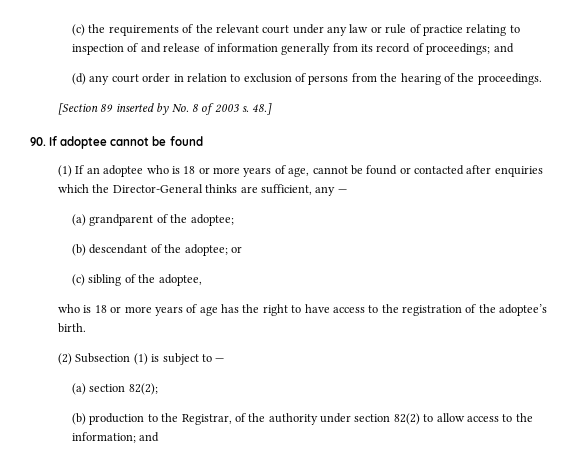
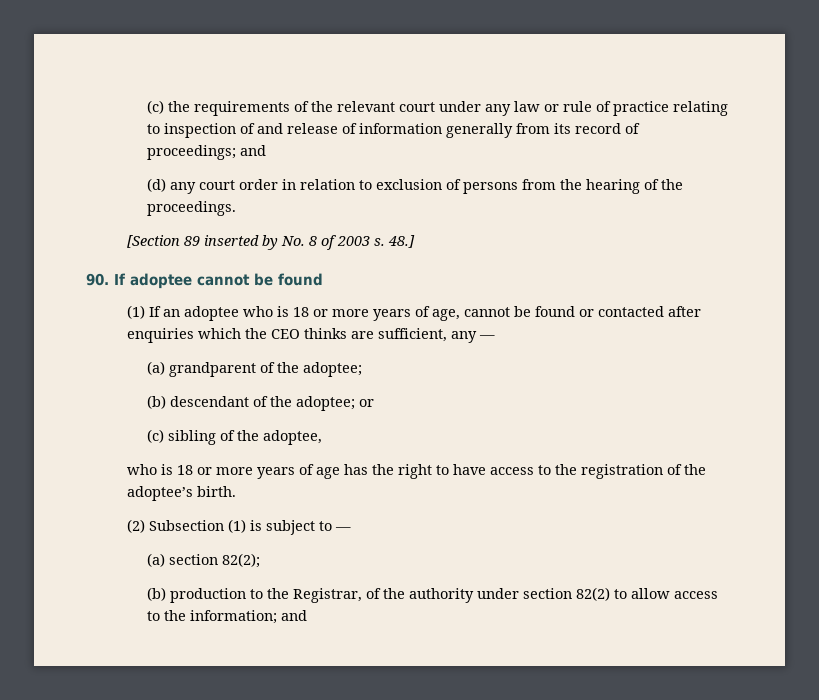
- (1) If an adoptee who is 18 or more years of age, cannot be found or contacted after enquiries which the Director-General thinks are sufficient, any —
+ (1) If an adoptee who is 18 or more years of age, cannot be found or contacted after enquiries which the CEO thinks are sufficient, any —

